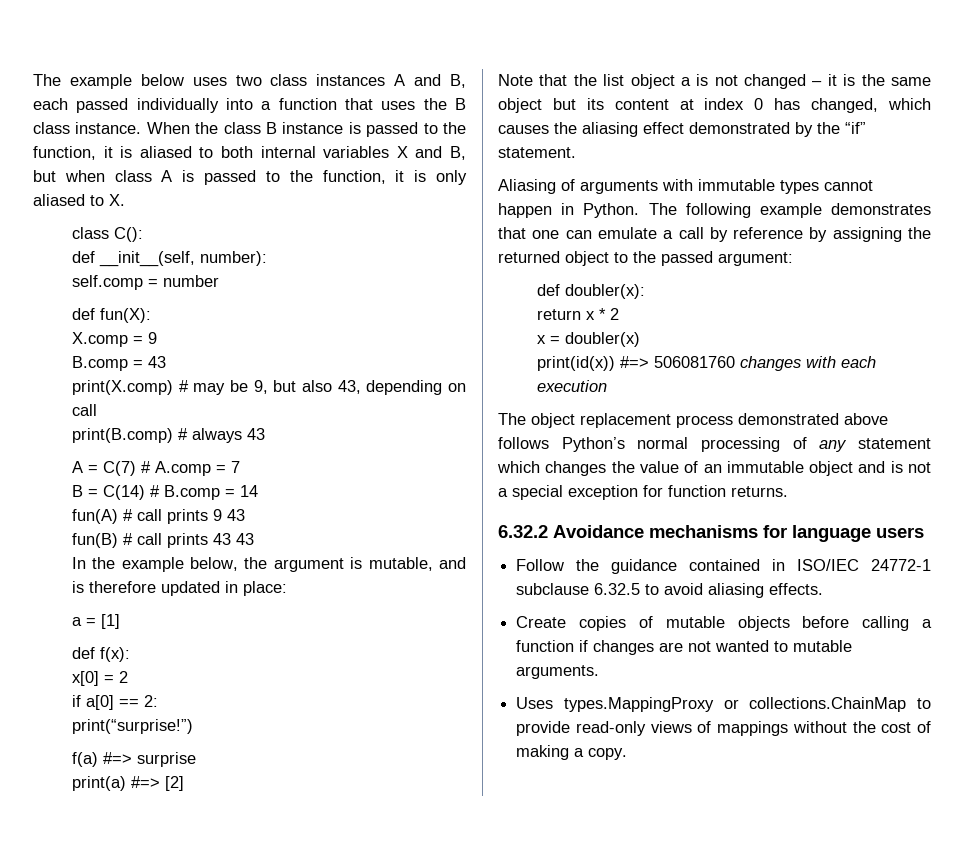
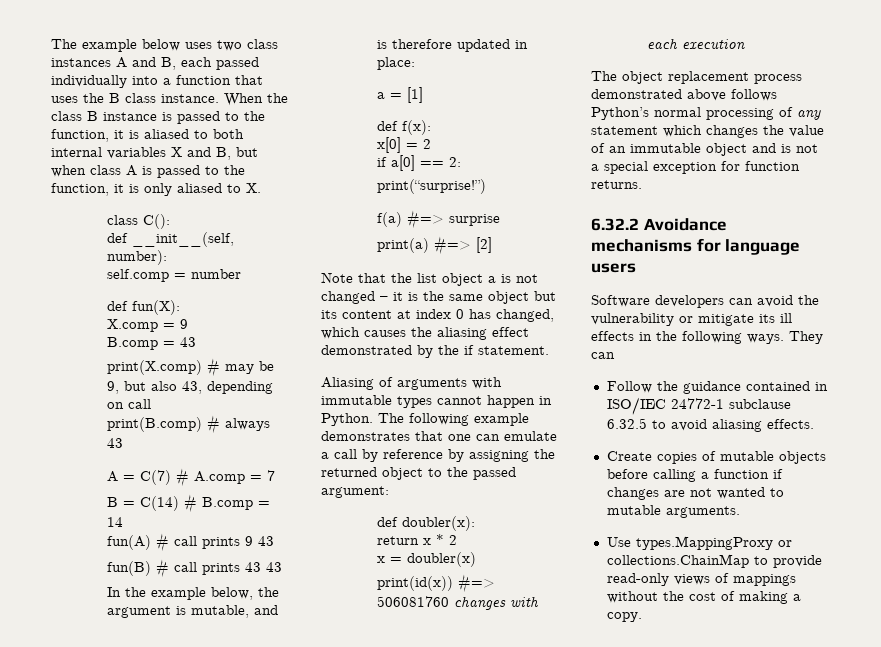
- Note that the list object a is not changed – it is the same object but its content at index 0 has changed, which causes the aliasing effect demonstrated by the “if” statement.
+ Note that the list object a is not changed – it is the same object but its content at index 0 has changed, which causes the aliasing effect demonstrated by the if statement.
+ Software developers can avoid the vulnerability or mitigate its ill effects in the following ways. They can
- Uses types.MappingProxy or collections.ChainMap to provide read-only views of mappings without the cost of making a copy.
+ Use types.MappingProxy or collections.ChainMap to provide read-only views of mappings without the cost of making a copy.

